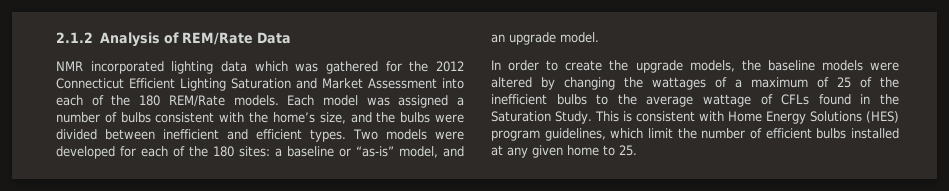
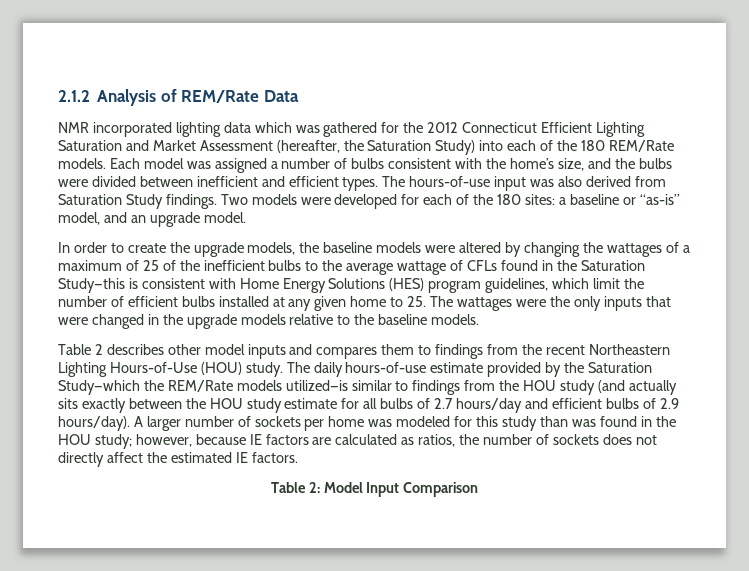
- NMR incorporated lighting data which was gathered for the 2012 Connecticut Efficient Lighting Saturation and Market Assessment into each of the 180 REM/Rate models.
+ NMR incorporated lighting data which was gathered for the 2012 Connecticut Efficient Lighting Saturation and Market Assessment (hereafter, the Saturation Study) into each of the 180 REM/Rate models.
+ The hours-of-use input was also derived from Saturation Study findings.
- In order to create the upgrade models, the baseline models were altered by changing the wattages of a maximum of 25 of the inefficient bulbs to the average wattage of CFLs found in the Saturation Study. This is consistent with Home Energy Solutions (HES) program guidelines, which limit the number of efficient bulbs installed at any given home to 25.
+ In order to create the upgrade models, the baseline models were altered by changing the wattages of a maximum of 25 of the inefficient bulbs to the average wattage of CFLs found in the Saturation Study—this is consistent with Home Energy Solutions (HES) program guidelines, which limit the number of efficient bulbs installed at any given home to 25. The wattages were the only inputs that were changed in the upgrade models relative to the baseline models.
+ Table 2 describes other model inputs and compares them to findings from the recent Northeastern Lighting Hours-of-Use (HOU) study. The daily hours-of-use estimate provided by the Saturation Study—which the REM/Rate models utilized—is similar to findings from the HOU study (and actually sits exactly between the HOU study estimate for all bulbs of 2.7 hours/day and efficient bulbs of 2.9 hours/day). A larger number of sockets per home was modeled for this study than was found in the HOU study; however, because IE factors are calculated as ratios, the number of sockets does not directly affect the estimated IE factors.
+ Table 2: Model Input Comparison

